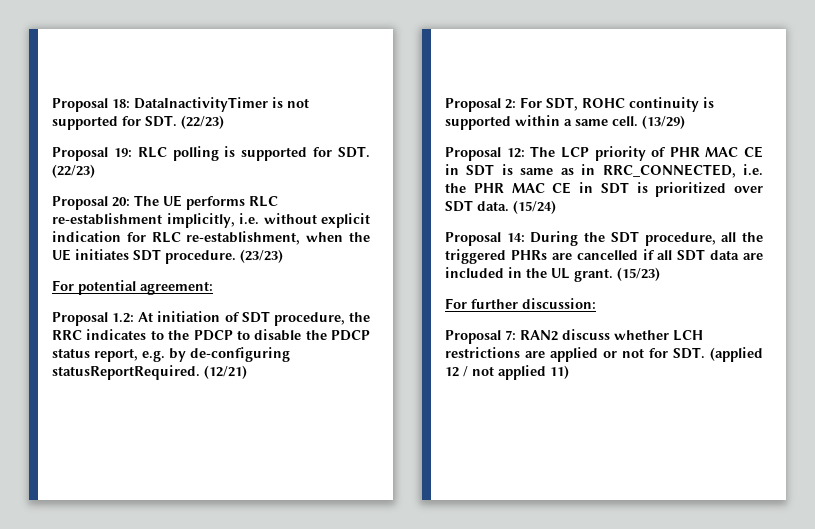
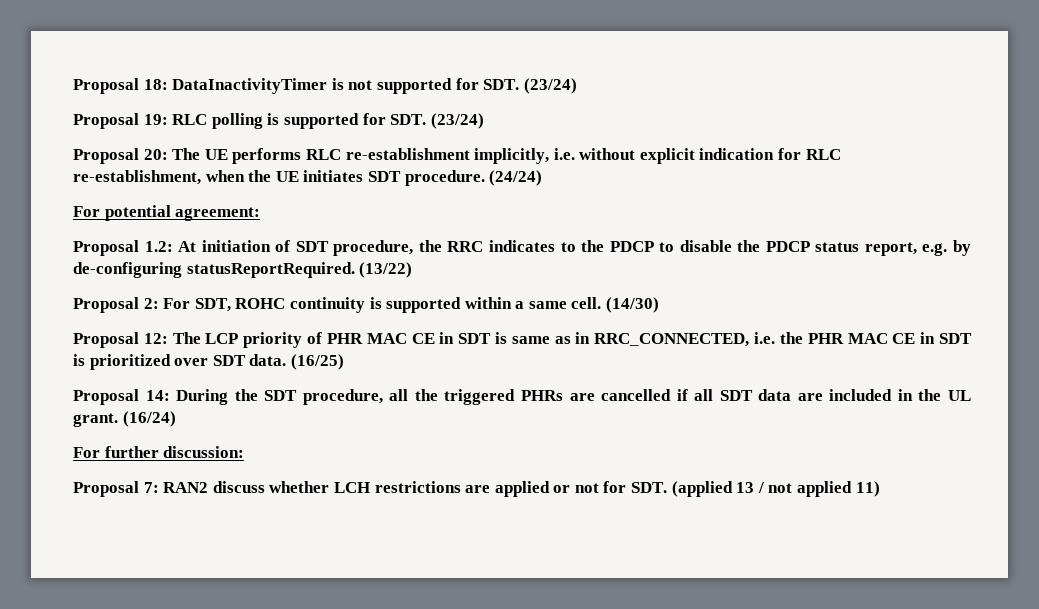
- Proposal 18: DataInactivityTimer is not supported for SDT. (22/23)
+ Proposal 18: DataInactivityTimer is not supported for SDT. (23/24)
- Proposal 19: RLC polling is supported for SDT. (22/23)
+ Proposal 19: RLC polling is supported for SDT. (23/24)
- (23/23)
+ (24/24)
- (12/21)
+ (13/22)
- (13/29)
+ (14/30)
- (15/24)
+ (16/25)
- (15/23)
+ (16/24)
- Proposal 7: RAN2 discuss whether LCH restrictions are applied or not for SDT. (applied 12 / not applied 11)
+ Proposal 7: RAN2 discuss whether LCH restrictions are applied or not for SDT. (applied 13 / not applied 11)

